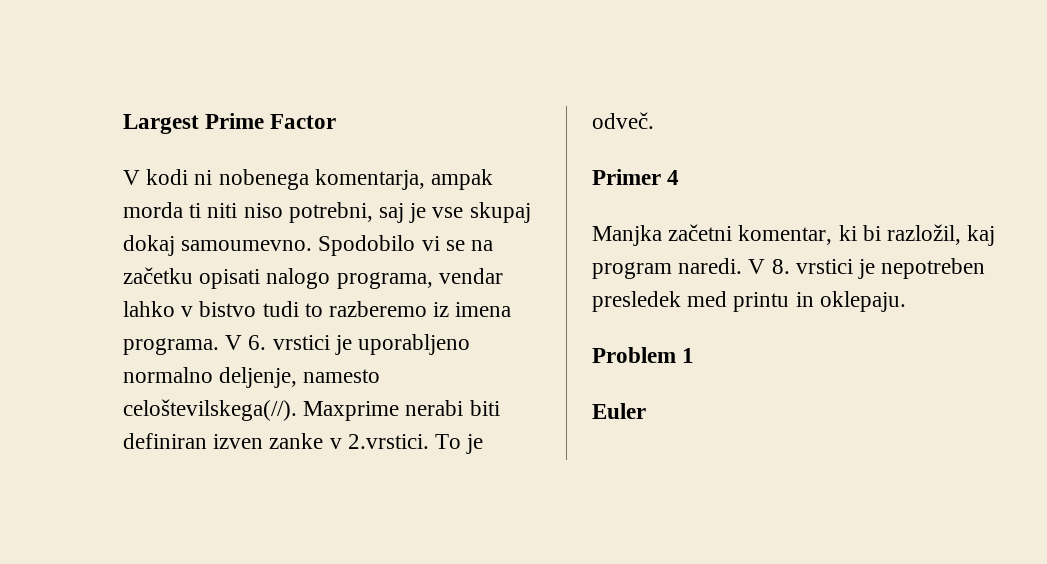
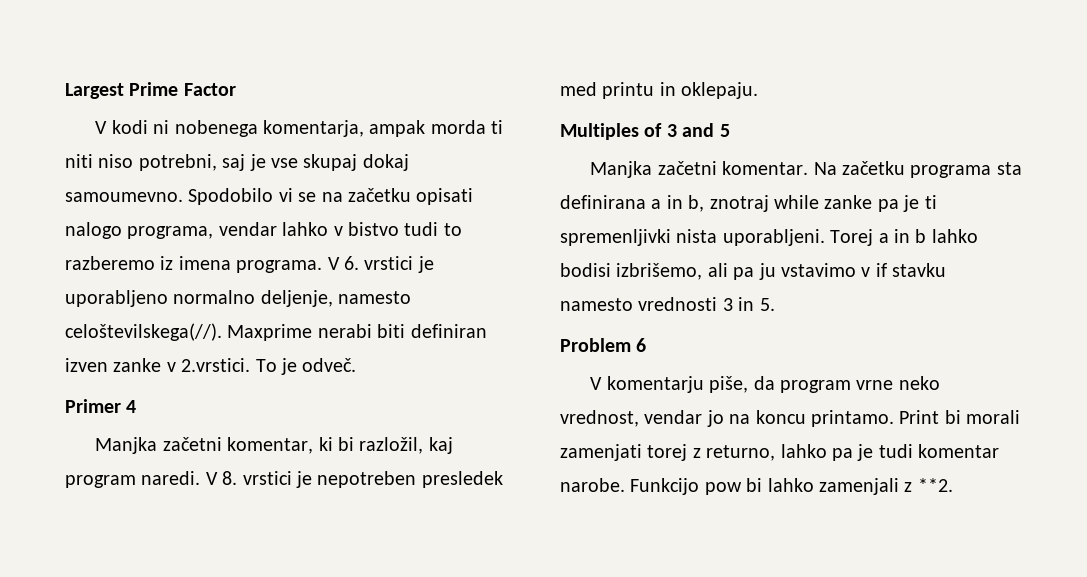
- Problem 1
- Euler
+ Multiples of 3 and 5
+ Manjka začetni komentar. Na začetku programa sta definirana a in b, znotraj while zanke pa je ti spremenljivki nista uporabljeni. Torej a in b lahko bodisi izbrišemo, ali pa ju vstavimo v if stavku namesto vrednosti 3 in 5.
+ Problem 6
+ V komentarju piše, da program vrne neko vrednost, vendar jo na koncu printamo. Print bi morali zamenjati torej z returno, lahko pa je tudi komentar narobe. Funkcijo pow bi lahko zamenjali z **2.

